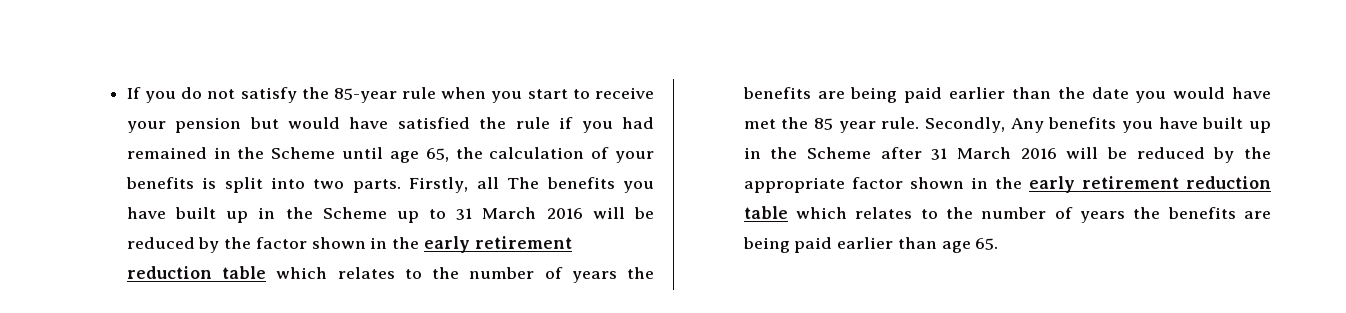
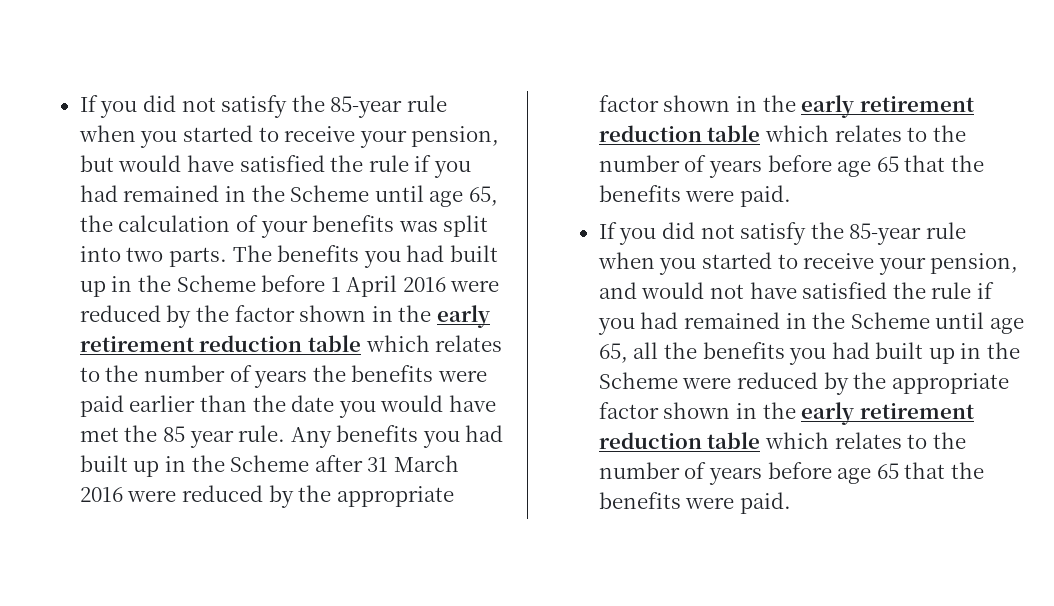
- If you do not satisfy the 85-year rule when you start to receive your pension but would have satisfied the rule if you had remained in the Scheme until age 65, the calculation of your benefits is split into two parts.
+ If you did not satisfy the 85-year rule when you started to receive your pension, but would have satisfied the rule if you had remained in the Scheme until age 65, the calculation of your benefits was split into two parts.
- Firstly, all The benefits you have built up in the Scheme up to 31 March 2016 will be reduced by the factor shown in the early retirement reduction table which relates to the number of years the benefits are being paid earlier than the date you would have met the 85 year rule.
+ The benefits you had built up in the Scheme before 1 April 2016 were reduced by the factor shown in the early retirement reduction table which relates to the number of years the benefits were paid earlier than the date you would have met the 85 year rule.
- Secondly, Any benefits you have built up in the Scheme after 31 March 2016 will be reduced by the appropriate factor shown in the early retirement reduction table which relates to the number of years the benefits are being paid earlier than age 65.
+ Any benefits you had built up in the Scheme after 31 March 2016 were reduced by the appropriate factor shown in the early retirement reduction table which relates to the number of years before age 65 that the benefits were paid.
+ If you did not satisfy the 85-year rule when you started to receive your pension, and would not have satisfied the rule if you had remained in the Scheme until age 65, all the benefits you had built up in the Scheme were reduced by the appropriate factor shown in the early retirement reduction table which relates to the number of years before age 65 that the benefits were paid.

